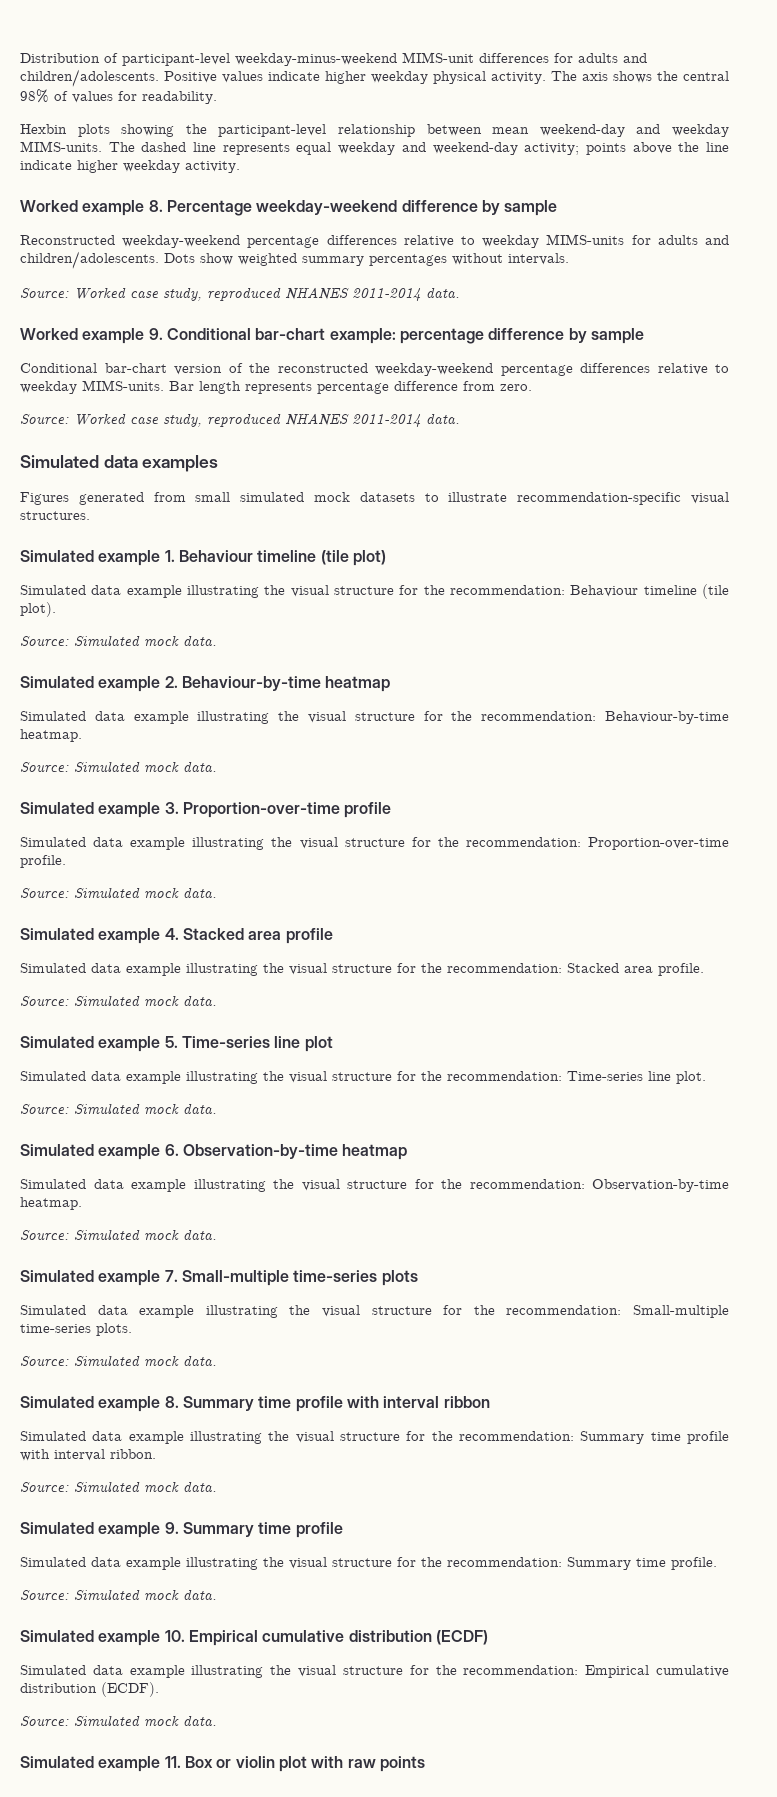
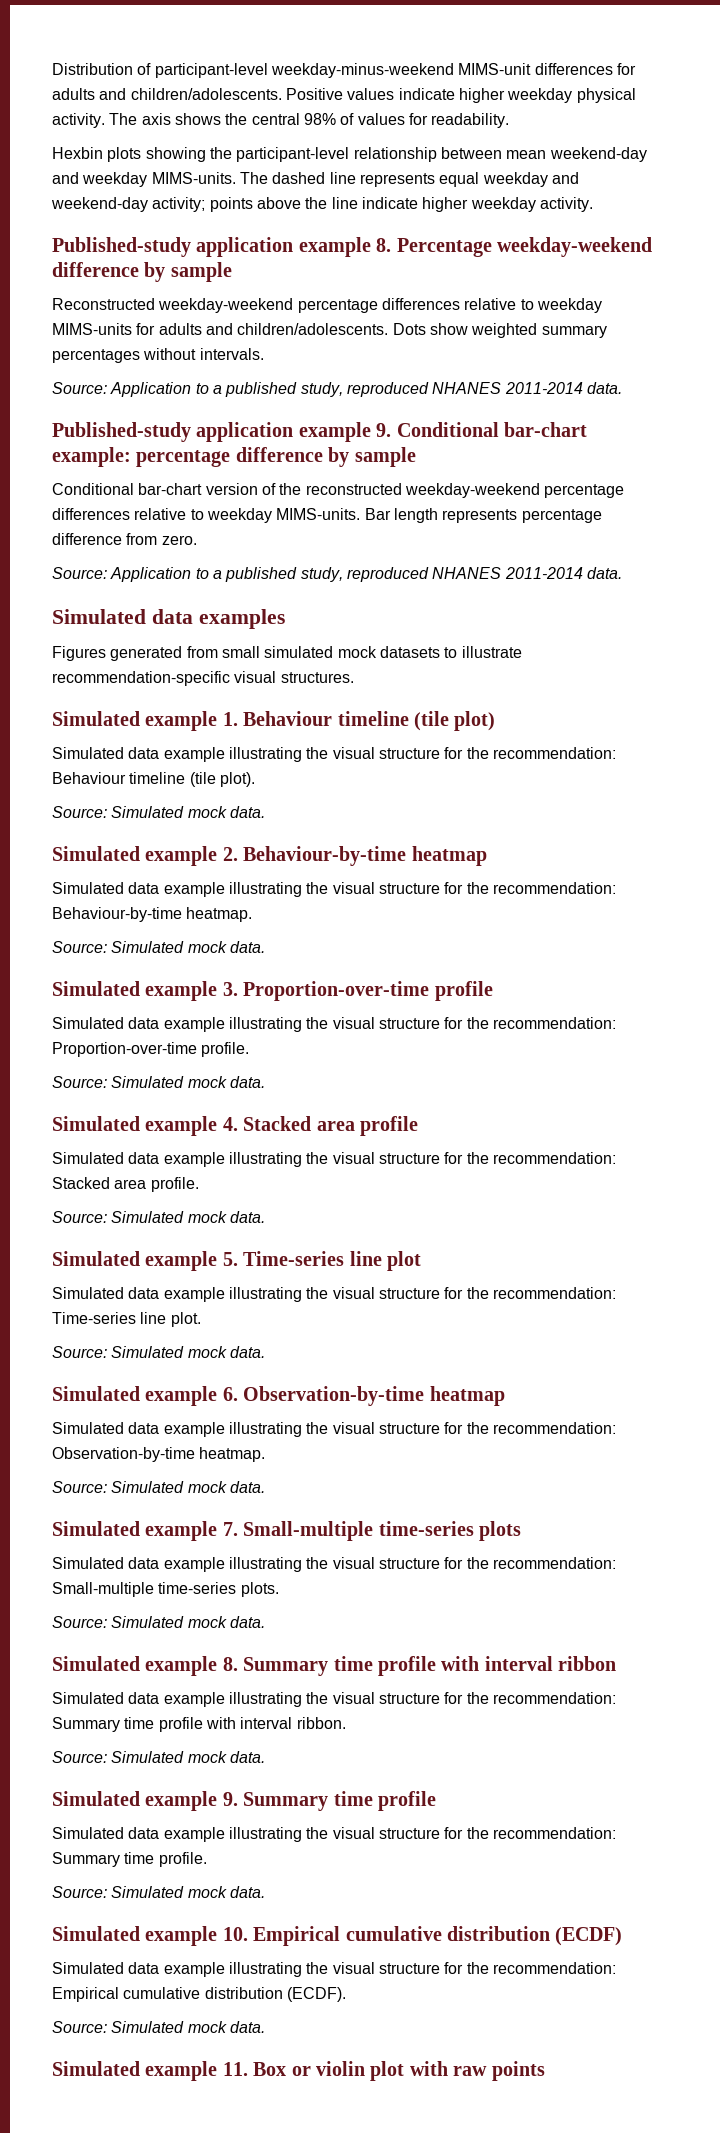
- Worked example 8. Percentage weekday-weekend difference by sample
+ Published-study application example 8. Percentage weekday-weekend difference by sample
  Dots show weighted summary percentages without intervals.
- Source: Worked case study, reproduced NHANES 2011-2014 data.
- Worked example 9. Conditional bar-chart example: percentage difference by sample
+ Source: Application to a published study, reproduced NHANES 2011-2014 data.
+ Published-study application example 9. Conditional bar-chart example: percentage difference by sample
  Bar length represents percentage difference from zero.
- Source: Worked case study, reproduced NHANES 2011-2014 data.
+ Source: Application to a published study, reproduced NHANES 2011-2014 data.

